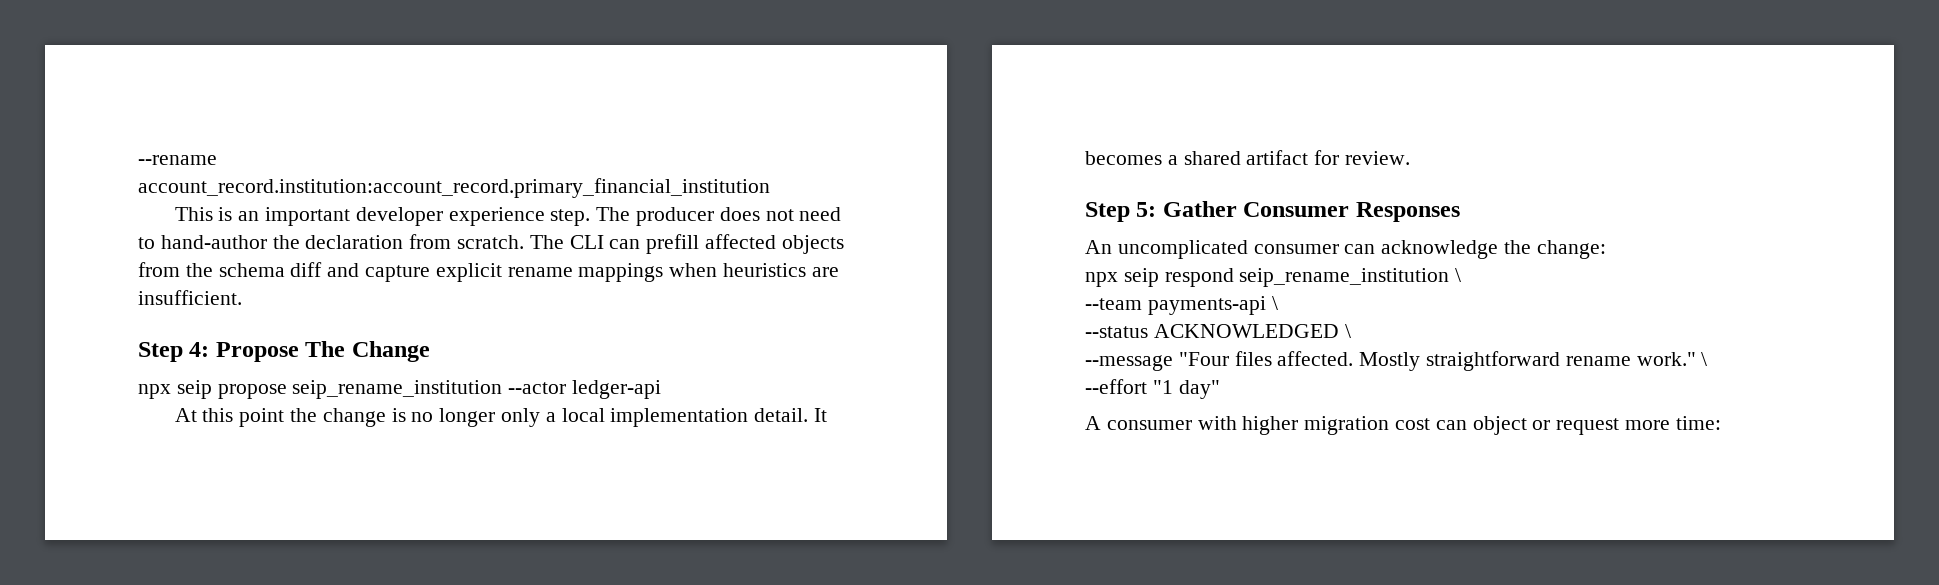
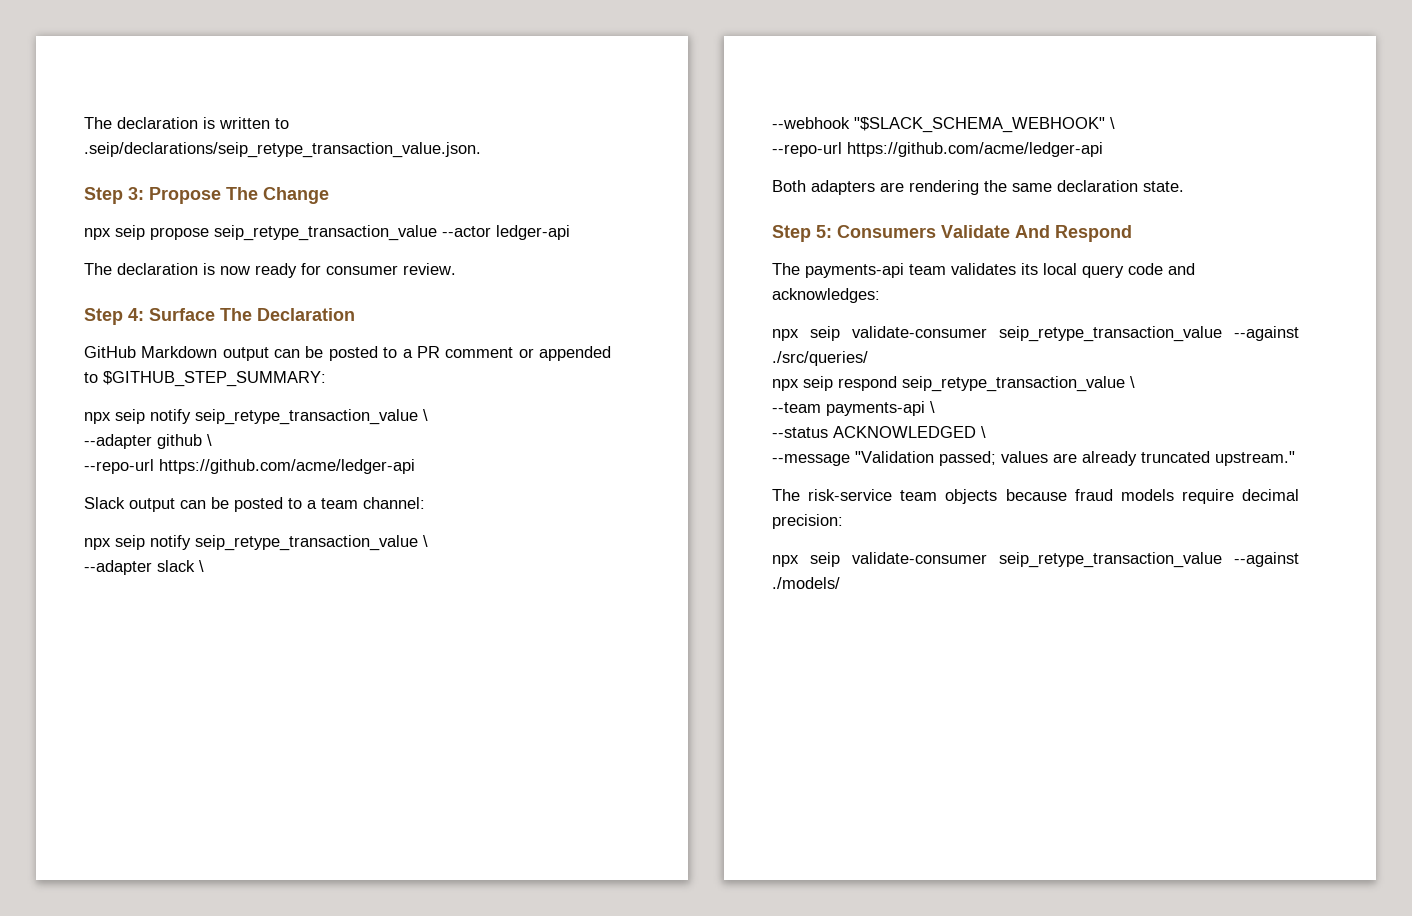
- --rename account_record.institution:account_record.primary_financial_institution
- This is an important developer experience step. The producer does not need to hand-author the declaration from scratch. The CLI can prefill affected objects from the schema diff and capture explicit rename mappings when heuristics are insufficient.
- Step 4: Propose The Change
+ The declaration is written to .seip/declarations/seip_retype_transaction_value.json.
+ Step 3: Propose The Change
- npx seip propose seip_rename_institution --actor ledger-api
+ npx seip propose seip_retype_transaction_value --actor ledger-api
- At this point the change is no longer only a local implementation detail. It becomes a shared artifact for review.
- Step 5: Gather Consumer Responses
- An uncomplicated consumer can acknowledge the change:
+ The declaration is now ready for consumer review.
+ Step 4: Surface The Declaration
+ GitHub Markdown output can be posted to a PR comment or appended to $GITHUB_STEP_SUMMARY:
+ npx seip notify seip_retype_transaction_value \
+ --adapter github \
+ --repo-url https://github.com/acme/ledger-api
+ Slack output can be posted to a team channel:
+ npx seip notify seip_retype_transaction_value \
+ --adapter slack \
+ --webhook "$SLACK_SCHEMA_WEBHOOK" \
+ --repo-url https://github.com/acme/ledger-api
+ Both adapters are rendering the same declaration state.
+ Step 5: Consumers Validate And Respond
+ The payments-api team validates its local query code and acknowledges:
+ npx seip validate-consumer seip_retype_transaction_value --against ./src/queries/
- npx seip respond seip_rename_institution \
+ npx seip respond seip_retype_transaction_value \
- --message "Four files affected. Mostly straightforward rename work." \
- --effort "1 day"
- A consumer with higher migration cost can object or request more time:
+ --message "Validation passed; values are already truncated upstream."
+ The risk-service team objects because fraud models require decimal precision:
+ npx seip validate-consumer seip_retype_transaction_value --against ./models/

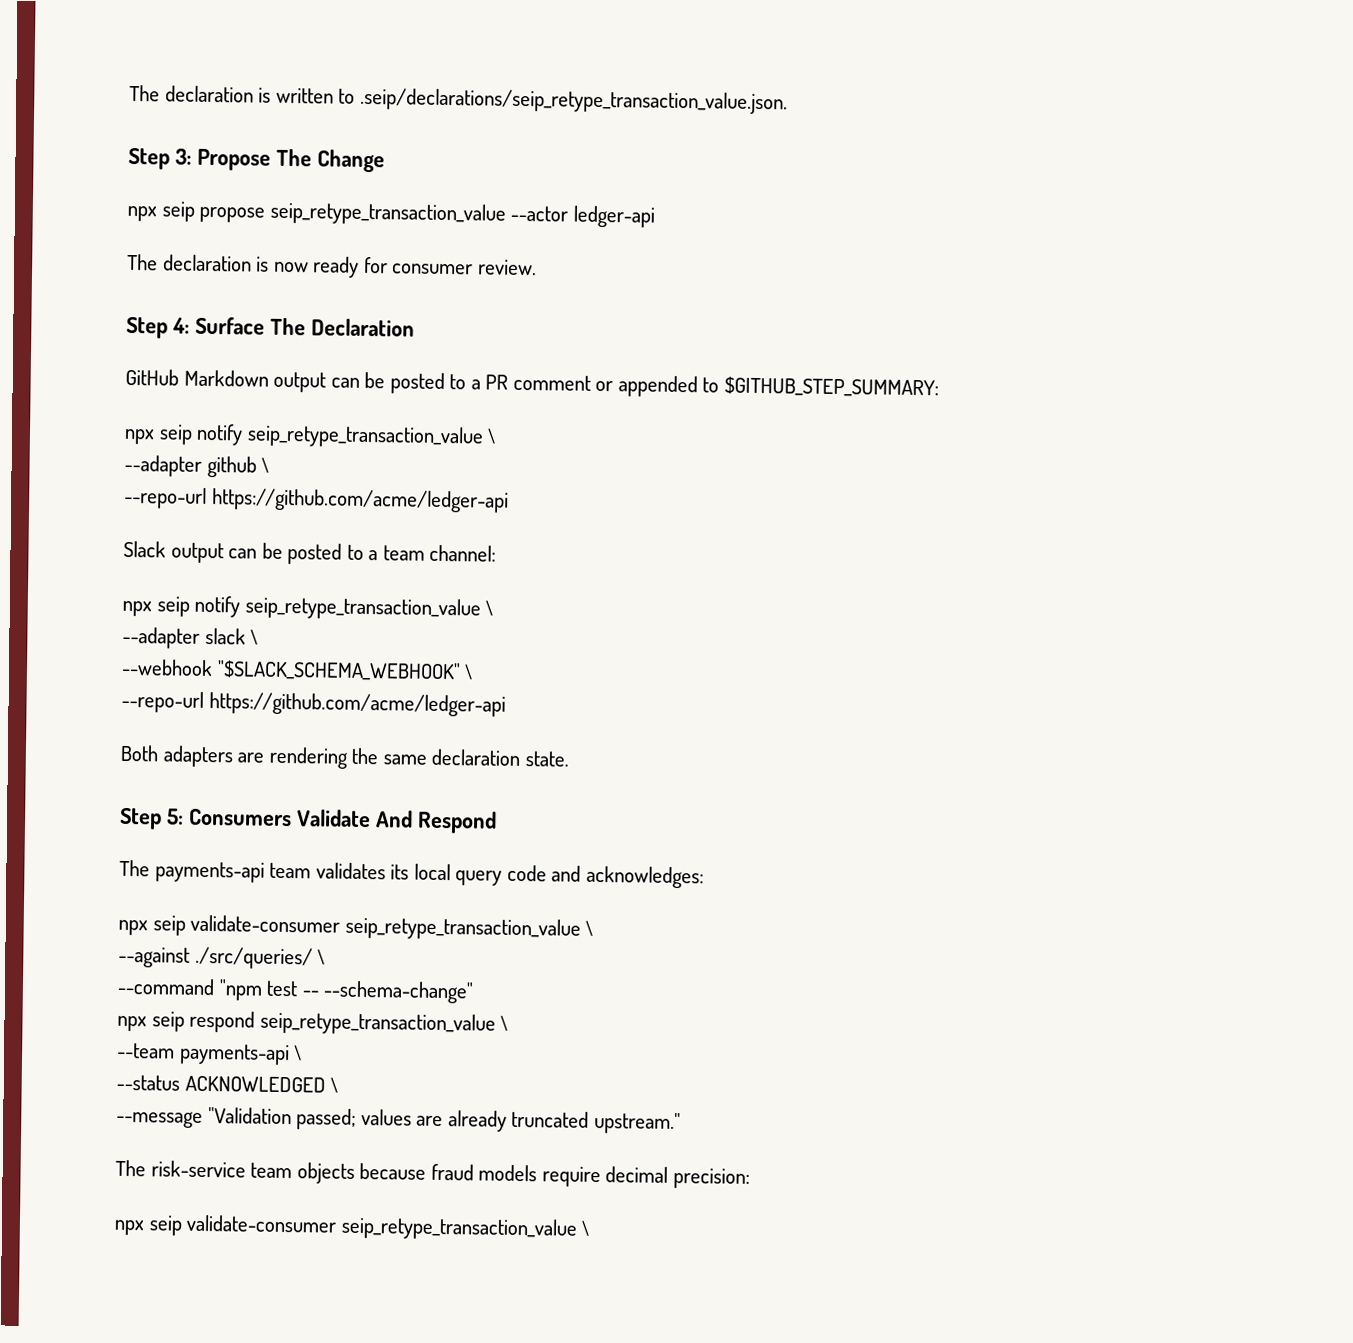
  The payments-api team validates its local query code and acknowledges:
- npx seip validate-consumer seip_retype_transaction_value --against ./src/queries/
+ npx seip validate-consumer seip_retype_transaction_value \
+ --against ./src/queries/ \
+ --command "npm test -- --schema-change"
  The risk-service team objects because fraud models require decimal precision:
- npx seip validate-consumer seip_retype_transaction_value --against ./models/
+ npx seip validate-consumer seip_retype_transaction_value \

